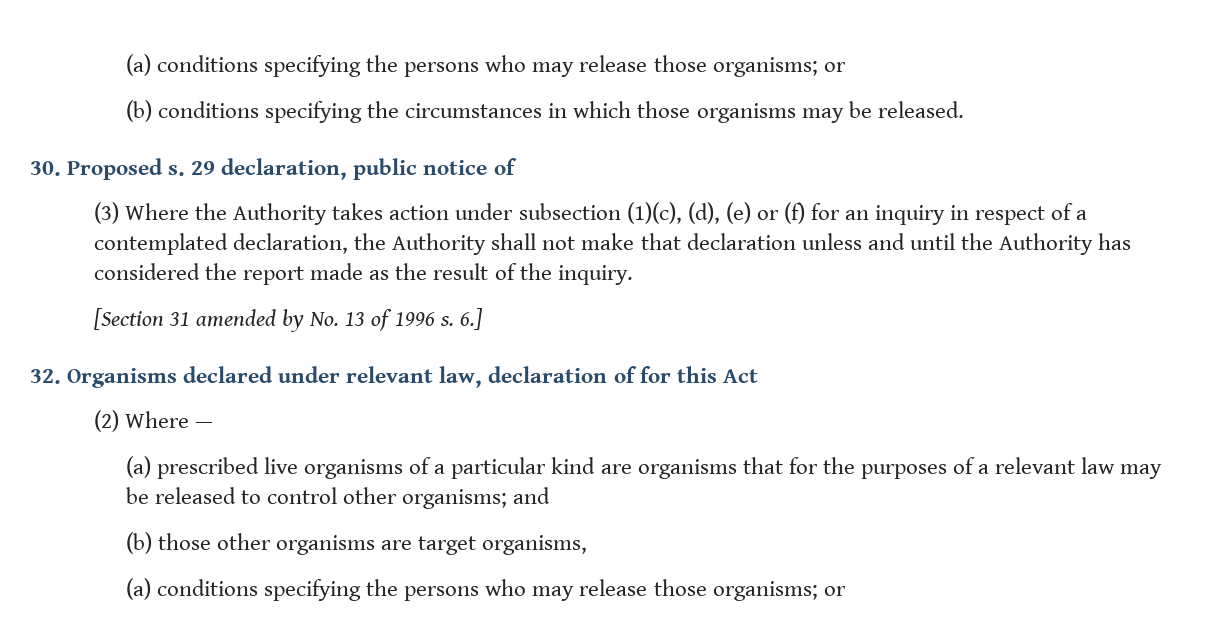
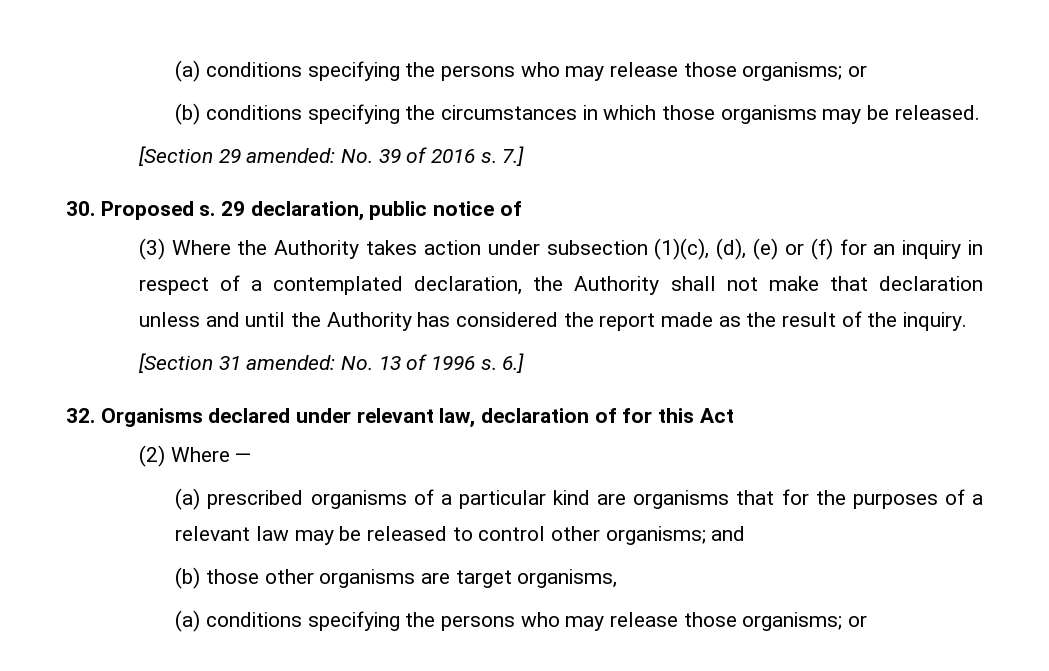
+ [Section 29 amended: No. 39 of 2016 s. 7.]
- [Section 31 amended by No. 13 of 1996 s.
+ [Section 31 amended: No. 13 of 1996 s.
- (a) prescribed live organisms of a particular kind are organisms that for the purposes of a relevant law may be released to control other organisms; and
+ (a) prescribed organisms of a particular kind are organisms that for the purposes of a relevant law may be released to control other organisms; and

